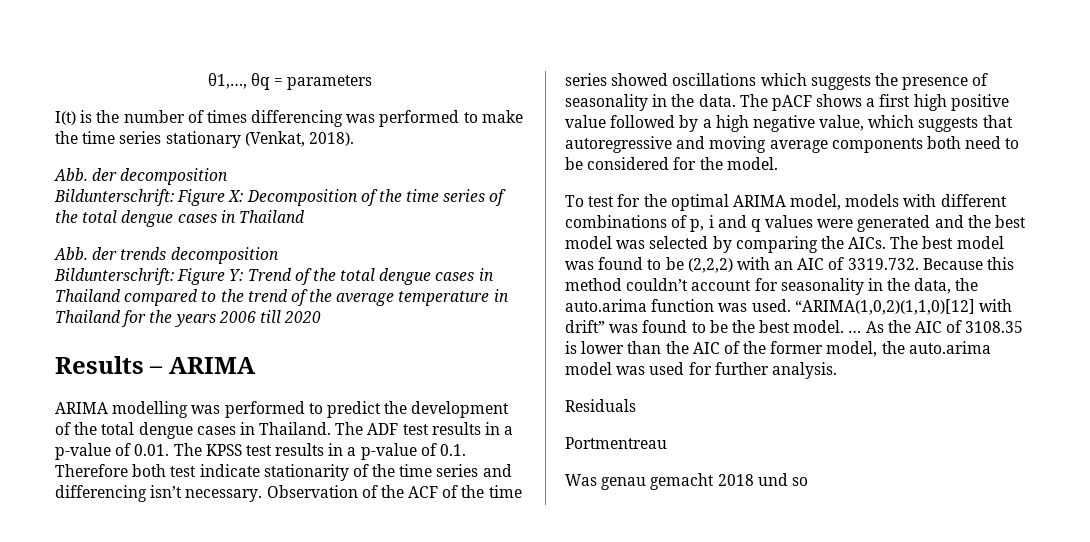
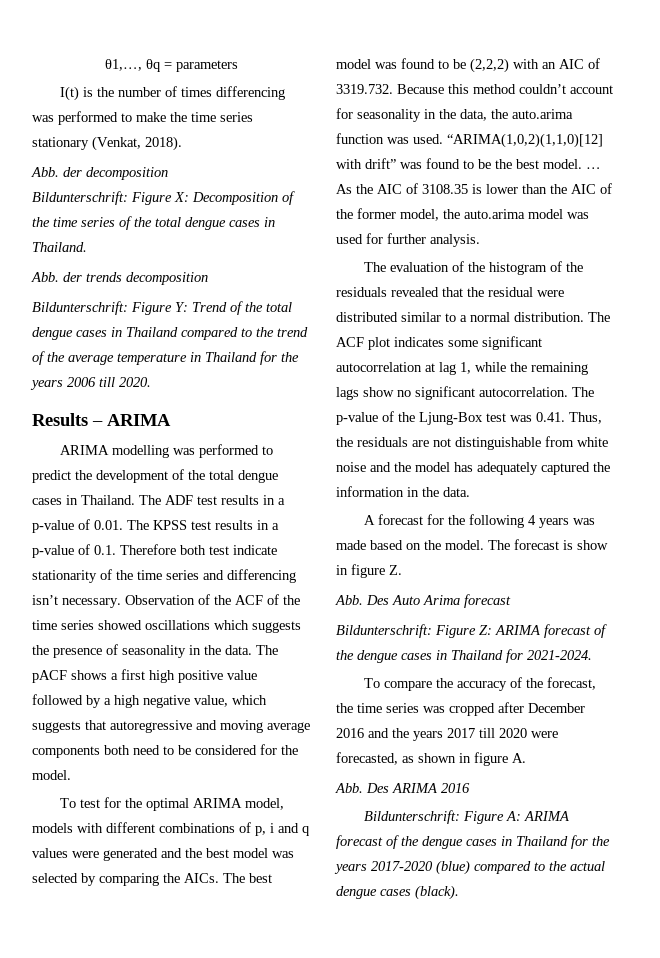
- Bildunterschrift: Figure X: Decomposition of the time series of the total dengue cases in Thailand
+ Bildunterschrift: Figure X: Decomposition of the time series of the total dengue cases in Thailand.
- Bildunterschrift: Figure Y: Trend of the total dengue cases in Thailand compared to the trend of the average temperature in Thailand for the years 2006 till 2020
+ Bildunterschrift: Figure Y: Trend of the total dengue cases in Thailand compared to the trend of the average temperature in Thailand for the years 2006 till 2020.
- Residuals
- Portmentreau
- Was genau gemacht 2018 und so
+ The evaluation of the histogram of the residuals revealed that the residual were distributed similar to a normal distribution. The ACF plot indicates some significant autocorrelation at lag 1, while the remaining lags show no significant autocorrelation. The p-value of the Ljung-Box test was 0.41. Thus, the residuals are not distinguishable from white noise and the model has adequately captured the information in the data.
+ A forecast for the following 4 years was made based on the model. The forecast is show in figure Z.
+ Abb. Des Auto Arima forecast
+ Bildunterschrift: Figure Z: ARIMA forecast of the dengue cases in Thailand for 2021-2024.
+ To compare the accuracy of the forecast, the time series was cropped after December 2016 and the years 2017 till 2020 were forecasted, as shown in figure A.
+ Abb. Des ARIMA 2016
+ Bildunterschrift: Figure A: ARIMA forecast of the dengue cases in Thailand for the years 2017-2020 (blue) compared to the actual dengue cases (black).

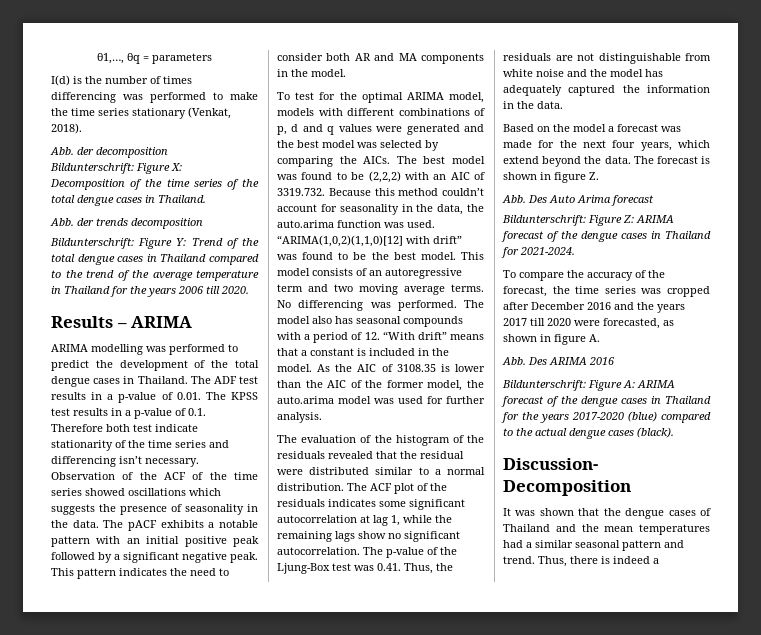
- I(t) is the number of times differencing was performed to make the time series stationary (Venkat, 2018).
+ I(d) is the number of times differencing was performed to make the time series stationary (Venkat, 2018).
- The pACF shows a first high positive value followed by a high negative value, which suggests that autoregressive and moving average components both need to be considered for the model.
+ The pACF exhibits a notable pattern with an initial positive peak followed by a significant negative peak. This pattern indicates the need to consider both AR and MA components in the model.
- To test for the optimal ARIMA model, models with different combinations of p, i and q values were generated and the best model was selected by comparing the AICs.
+ To test for the optimal ARIMA model, models with different combinations of p, d and q values were generated and the best model was selected by comparing the AICs.
- …
+ This model consists of an autoregressive term and two moving average terms. No differencing was performed. The model also has seasonal compounds with a period of 12. “With drift” means that a constant is included in the model.
- The ACF plot indicates some significant autocorrelation at lag 1, while the remaining lags show no significant autocorrelation.
+ The ACF plot of the residuals indicates some significant autocorrelation at lag 1, while the remaining lags show no significant autocorrelation.
- A forecast for the following 4 years was made based on the model.
+ Based on the model a forecast was made for the next four years, which extend beyond the data.
- The forecast is show in figure Z.
+ The forecast is shown in figure Z.
+ Discussion- Decomposition
+ It was shown that the dengue cases of Thailand and the mean temperatures had a similar seasonal pattern and trend. Thus, there is indeed a

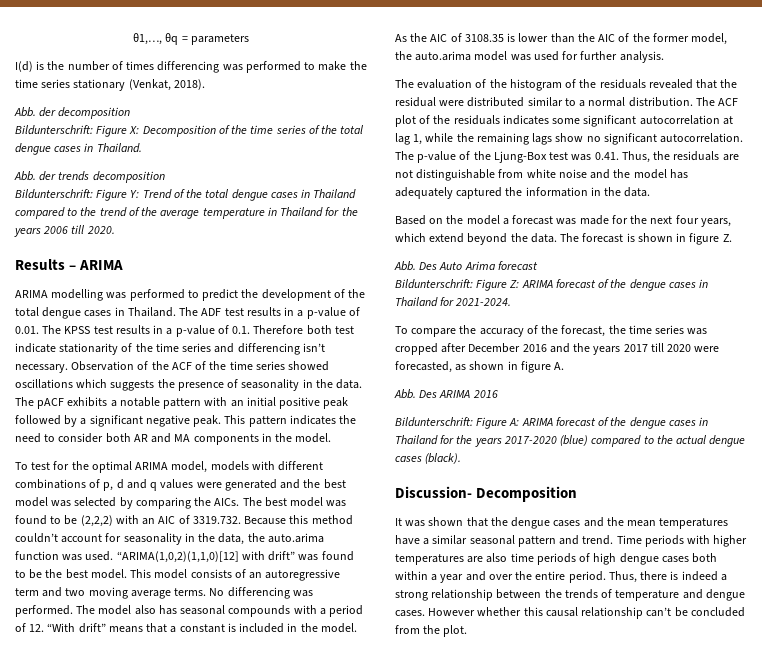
- It was shown that the dengue cases of Thailand and the mean temperatures had a similar seasonal pattern and trend.
+ It was shown that the dengue cases and the mean temperatures have a similar seasonal pattern and trend.
+ Time periods with higher temperatures are also time periods of high dengue cases both within a year and over the entire period.
- Thus, there is indeed a
+ Thus, there is indeed a strong relationship between the trends of temperature and dengue cases. However whether this causal relationship can’t be concluded from the plot.

